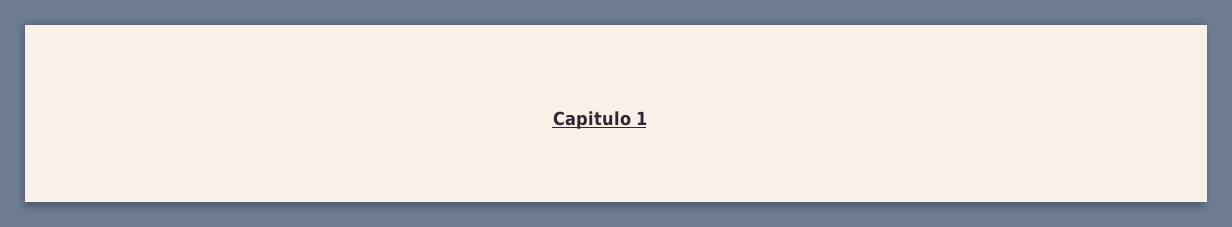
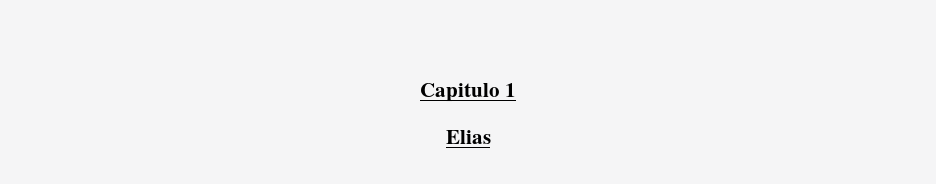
+ Elias

